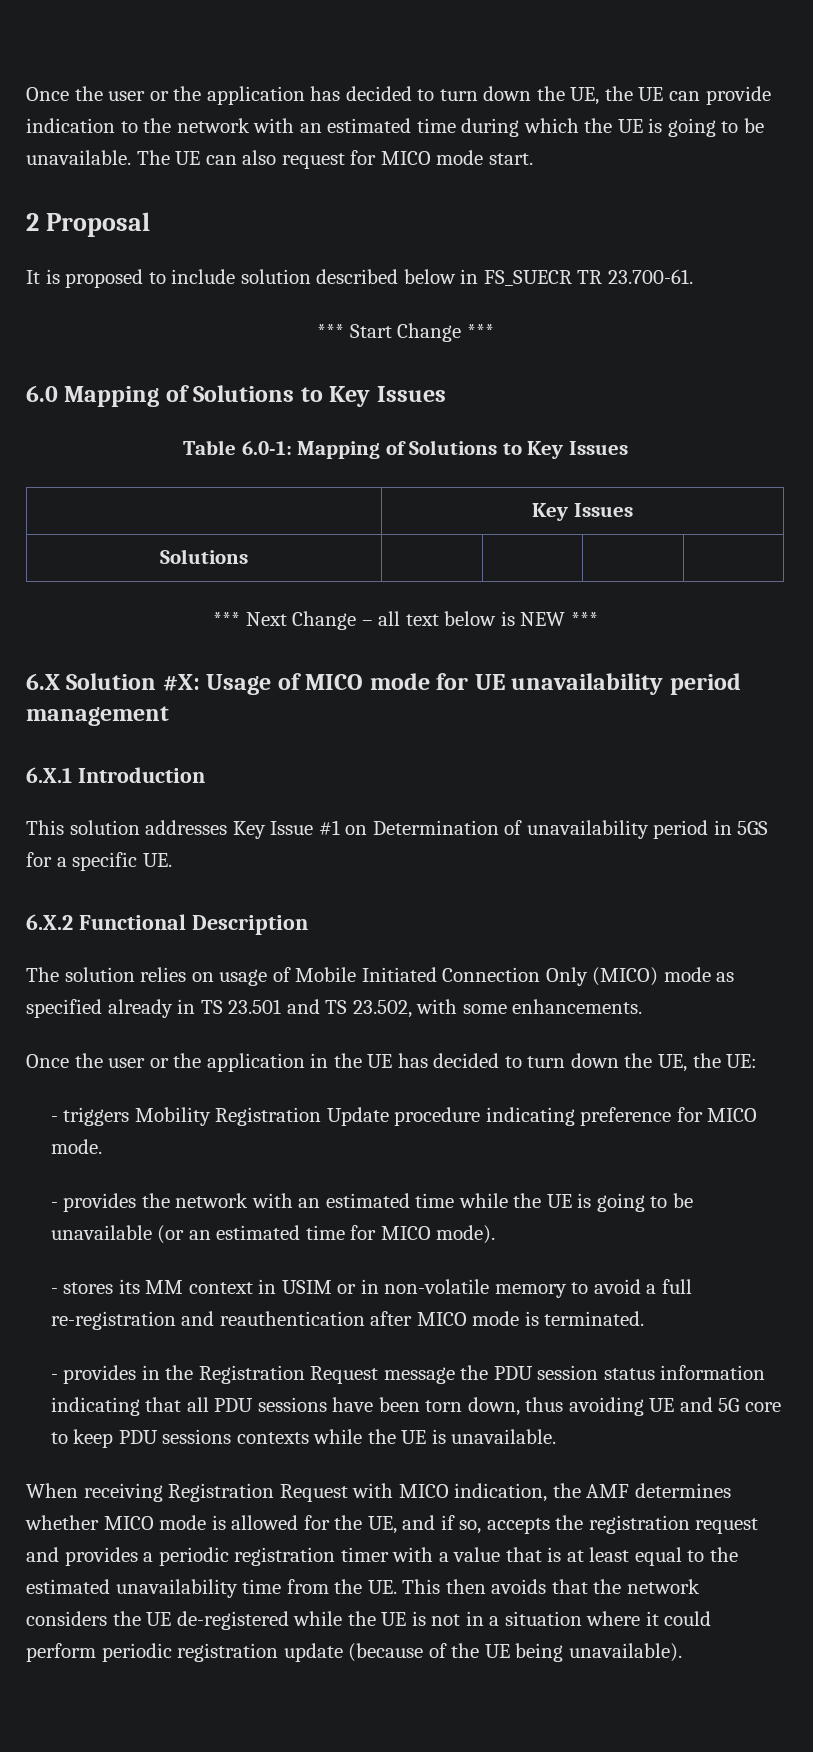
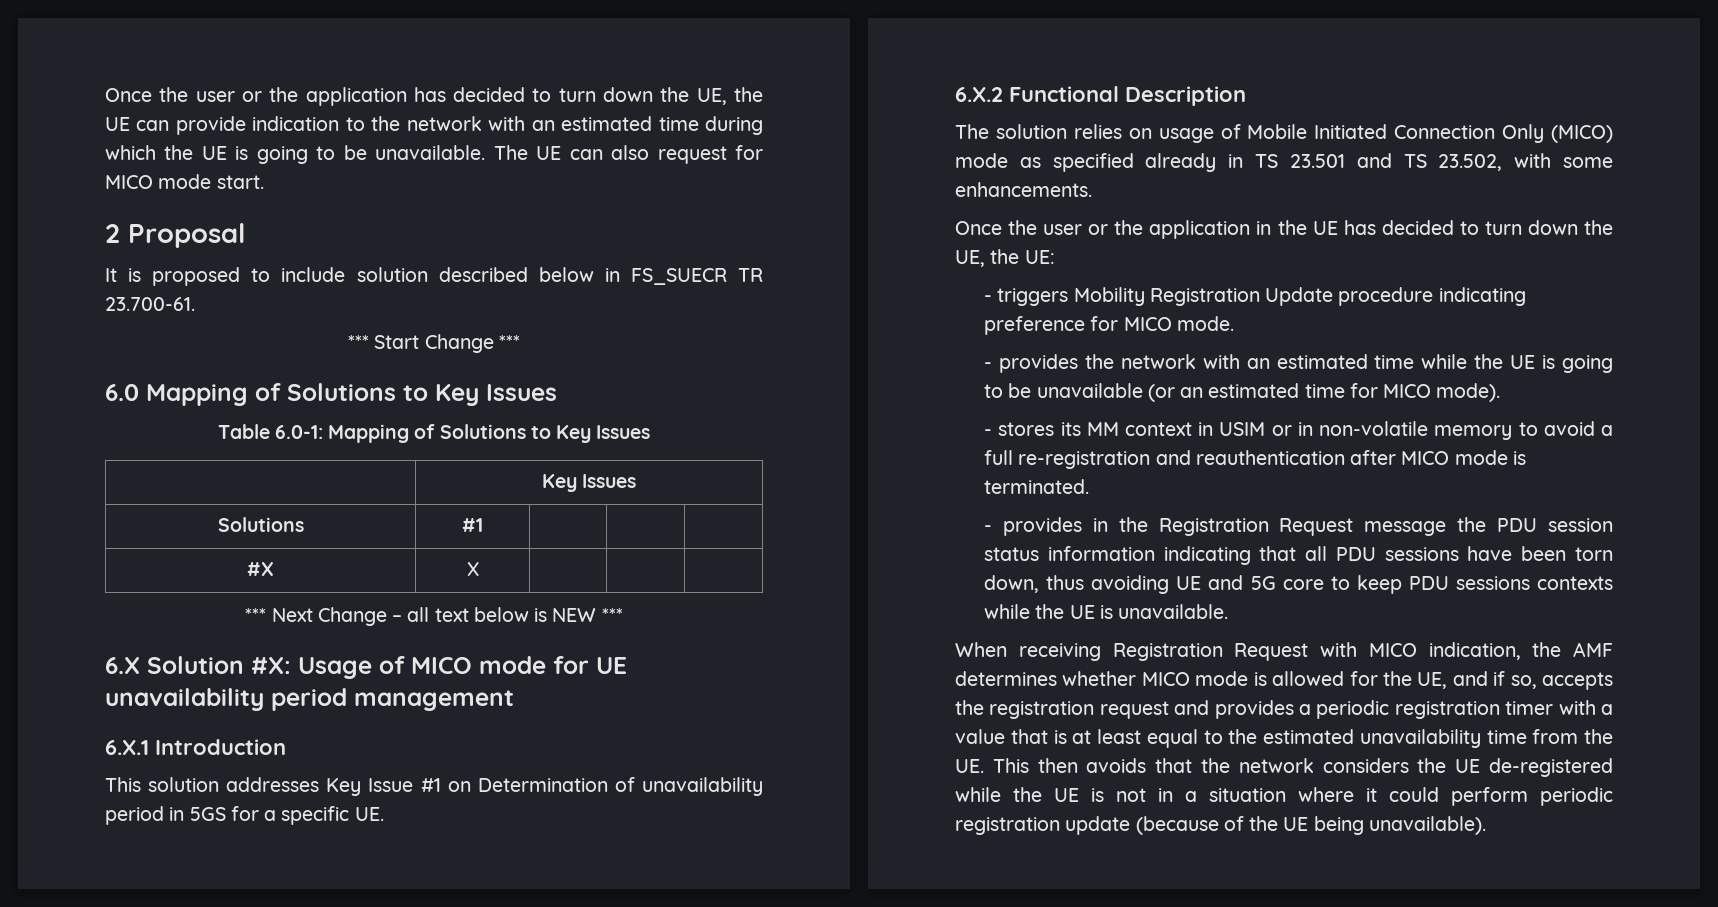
- Solutions | | | |
+ Solutions | #1 | | |
+ #X | X | | |

